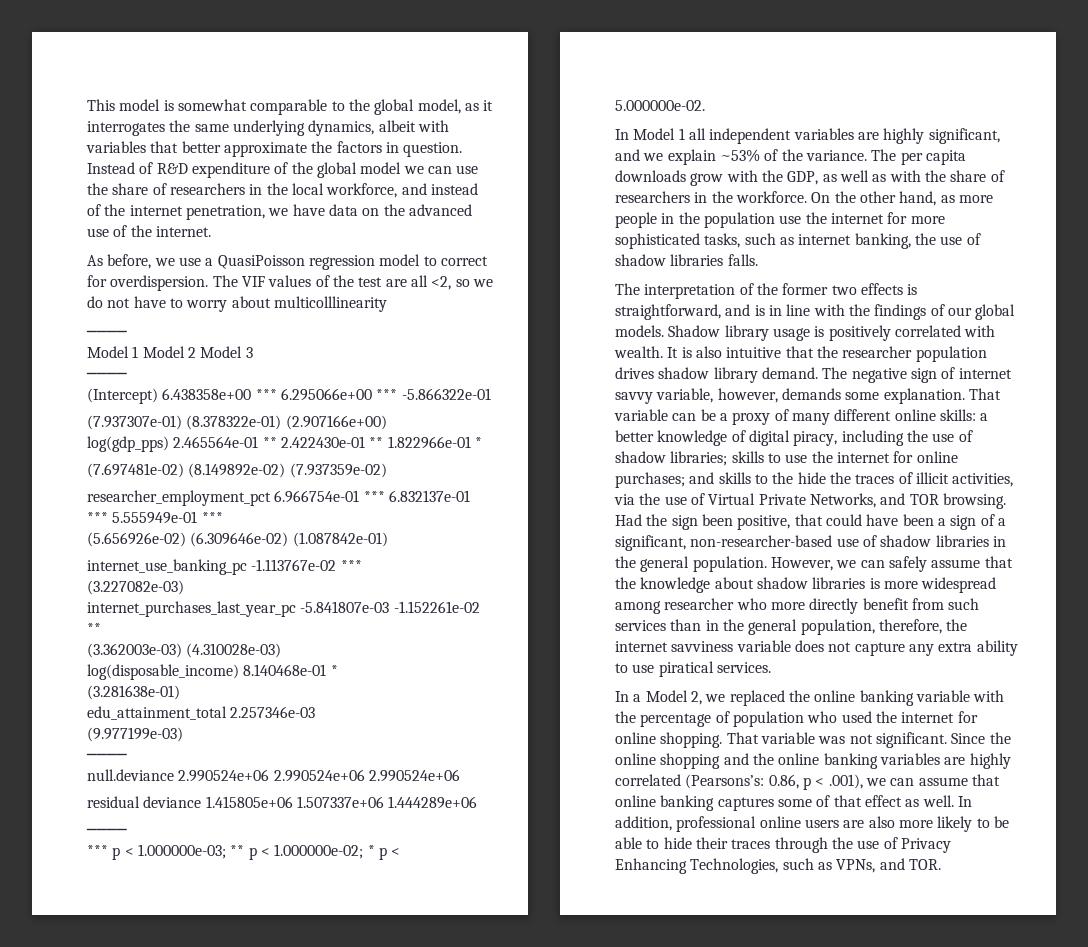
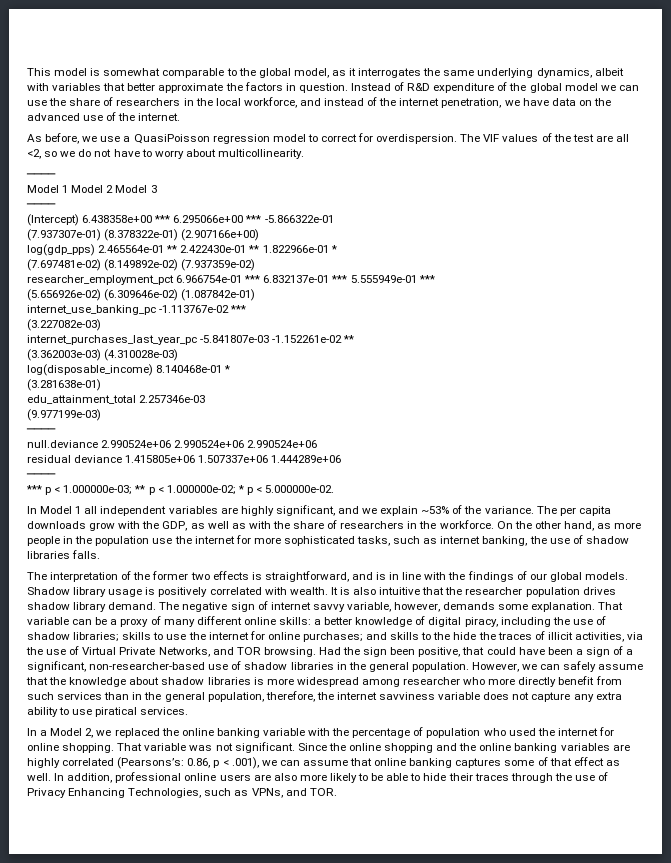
- The VIF values of the test are all <2, so we do not have to worry about multicolllinearity
+ The VIF values of the test are all <2, so we do not have to worry about multicollinearity.

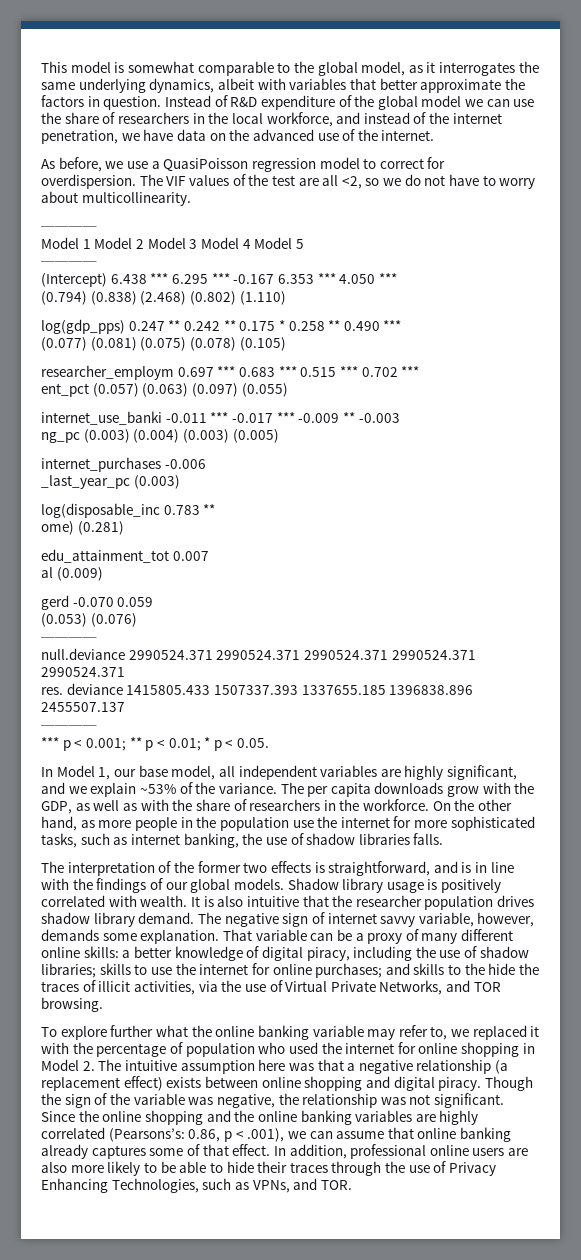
- Model 1 Model 2 Model 3
+ Model 1 Model 2 Model 3 Model 4 Model 5
  ────
- (Intercept) 6.438358e+00 *** 6.295066e+00 *** -5.866322e-01
- (7.937307e-01) (8.378322e-01) (2.907166e+00)
- log(gdp_pps) 2.465564e-01 ** 2.422430e-01 ** 1.822966e-01 *
- (7.697481e-02) (8.149892e-02) (7.937359e-02)
- researcher_employment_pct 6.966754e-01 *** 6.832137e-01 *** 5.555949e-01 ***
- (5.656926e-02) (6.309646e-02) (1.087842e-01)
- internet_use_banking_pc -1.113767e-02 ***
- (3.227082e-03)
- internet_purchases_last_year_pc -5.841807e-03 -1.152261e-02 **
- (3.362003e-03) (4.310028e-03)
- log(disposable_income) 8.140468e-01 *
- (3.281638e-01)
- edu_attainment_total 2.257346e-03
- (9.977199e-03)
+ (Intercept) 6.438 *** 6.295 *** -0.167 6.353 *** 4.050 ***
+ (0.794) (0.838) (2.468) (0.802) (1.110)
+ log(gdp_pps) 0.247 ** 0.242 ** 0.175 * 0.258 ** 0.490 ***
+ (0.077) (0.081) (0.075) (0.078) (0.105)
+ researcher_employm 0.697 *** 0.683 *** 0.515 *** 0.702 ***
+ ent_pct (0.057) (0.063) (0.097) (0.055)
+ internet_use_banki -0.011 *** -0.017 *** -0.009 ** -0.003
+ ng_pc (0.003) (0.004) (0.003) (0.005)
+ internet_purchases -0.006
+ _last_year_pc (0.003)
+ log(disposable_inc 0.783 **
+ ome) (0.281)
+ edu_attainment_tot 0.007
+ al (0.009)
+ gerd -0.070 0.059
+ (0.053) (0.076)
  ────
- null.deviance 2.990524e+06 2.990524e+06 2.990524e+06
- residual deviance 1.415805e+06 1.507337e+06 1.444289e+06
+ null.deviance 2990524.371 2990524.371 2990524.371 2990524.371 2990524.371
+ res. deviance 1415805.433 1507337.393 1337655.185 1396838.896 2455507.137
- *** p < 1.000000e-03; ** p < 1.000000e-02; * p < 5.000000e-02.
+ *** p < 0.001; ** p < 0.01; * p < 0.05.
- In Model 1 all independent variables are highly significant, and we explain ~53% of the variance.
+ In Model 1, our base model, all independent variables are highly significant, and we explain ~53% of the variance.
- and skills to the hide the traces of illicit activities, via the use of Virtual Private Networks, and TOR browsing. Had the sign been positive, that could have been a sign of a significant, non-researcher-based use of shadow libraries in the general population. However, we can safely assume that the knowledge about shadow libraries is more widespread among researcher who more directly benefit from such services than in the general population, therefore, the internet savviness variable does not capture any extra ability to use piratical services.
- In a Model 2, we replaced the online banking variable with the percentage of population who used the internet for online shopping. That variable was not significant.
+ and skills to the hide the traces of illicit activities, via the use of Virtual Private Networks, and TOR browsing.
+ To explore further what the online banking variable may refer to, we replaced it with the percentage of population who used the internet for online shopping in Model 2. The intuitive assumption here was that a negative relationship (a replacement effect) exists between online shopping and digital piracy. Though the sign of the variable was negative, the relationship was not significant.
- Since the online shopping and the online banking variables are highly correlated (Pearsons’s: 0.86, p < .001), we can assume that online banking captures some of that effect as well.
+ Since the online shopping and the online banking variables are highly correlated (Pearsons’s: 0.86, p < .001), we can assume that online banking already captures some of that effect.

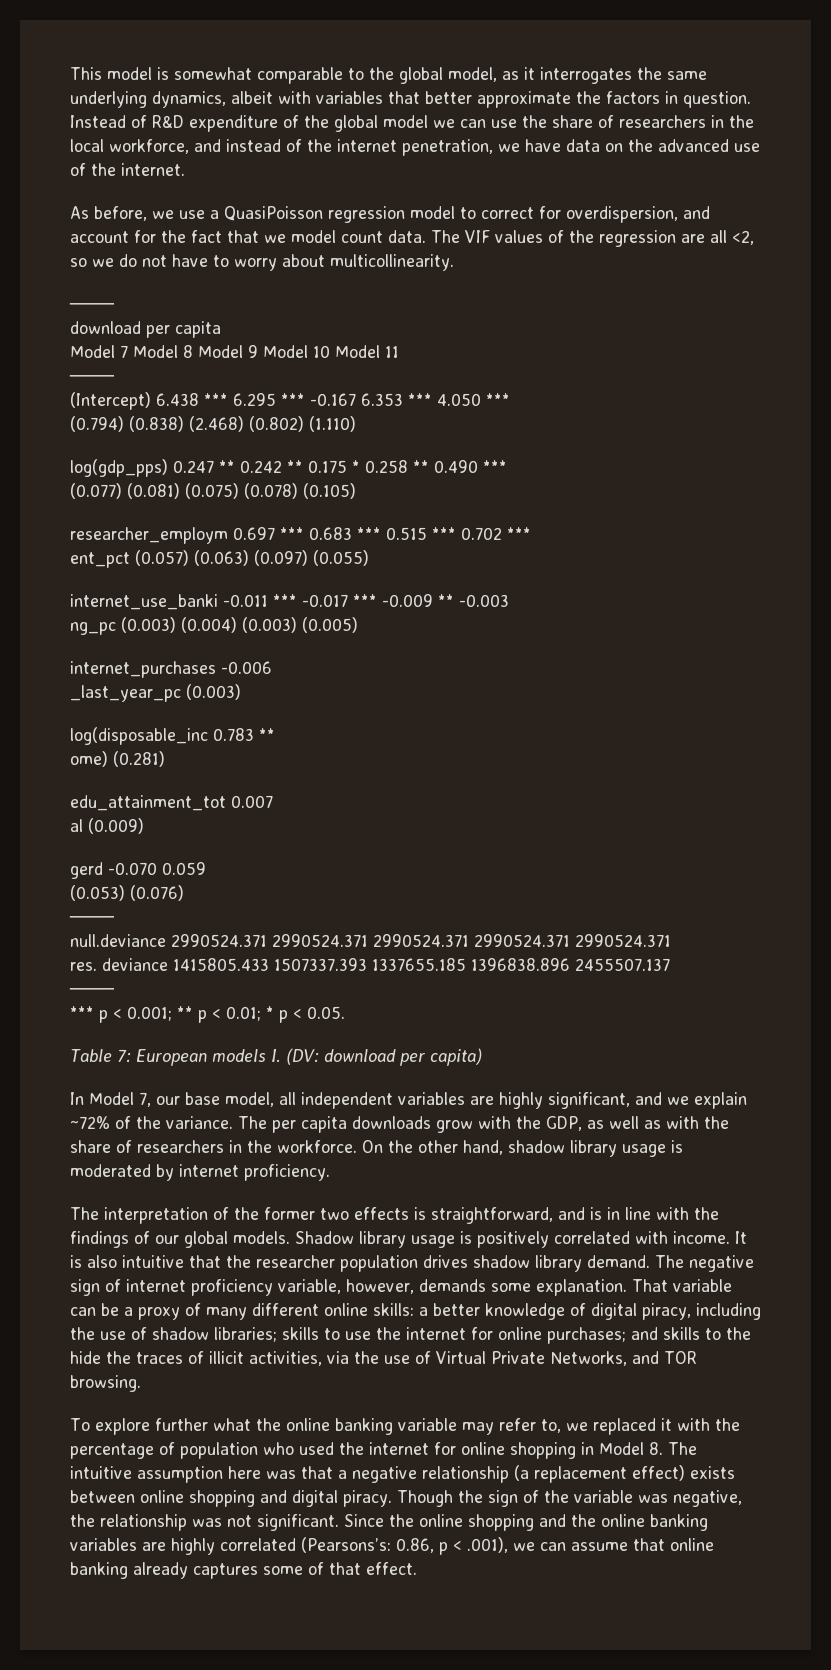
- As before, we use a QuasiPoisson regression model to correct for overdispersion.
+ As before, we use a QuasiPoisson regression model to correct for overdispersion, and account for the fact that we model count data.
- The VIF values of the test are all <2, so we do not have to worry about multicollinearity.
+ The VIF values of the regression are all <2, so we do not have to worry about multicollinearity.
- Model 1 Model 2 Model 3 Model 4 Model 5
+ download per capita
+ Model 7 Model 8 Model 9 Model 10 Model 11
+ Table 7: European models I. (DV: download per capita)
- In Model 1, our base model, all independent variables are highly significant, and we explain ~53% of the variance.
+ In Model 7, our base model, all independent variables are highly significant, and we explain ~72% of the variance.
- On the other hand, as more people in the population use the internet for more sophisticated tasks, such as internet banking, the use of shadow libraries falls.
+ On the other hand, shadow library usage is moderated by internet proficiency.
- Shadow library usage is positively correlated with wealth.
+ Shadow library usage is positively correlated with income.
- The negative sign of internet savvy variable, however, demands some explanation.
+ The negative sign of internet proficiency variable, however, demands some explanation.
- To explore further what the online banking variable may refer to, we replaced it with the percentage of population who used the internet for online shopping in Model 2. The intuitive assumption here was that a negative relationship (a replacement effect) exists between online shopping and digital piracy.
+ To explore further what the online banking variable may refer to, we replaced it with the percentage of population who used the internet for online shopping in Model 8. The intuitive assumption here was that a negative relationship (a replacement effect) exists between online shopping and digital piracy.
- In addition, professional online users are also more likely to be able to hide their traces through the use of Privacy Enhancing Technologies, such as VPNs, and TOR.

